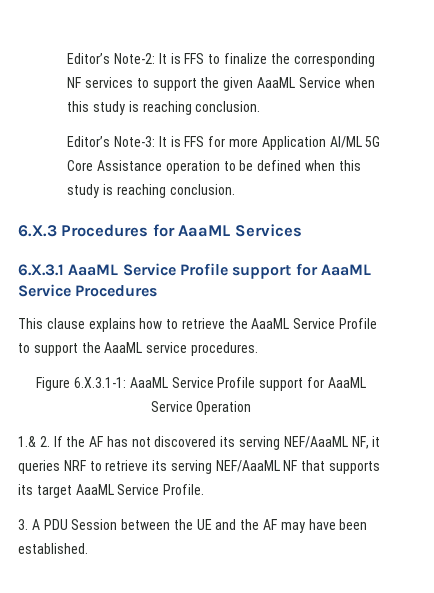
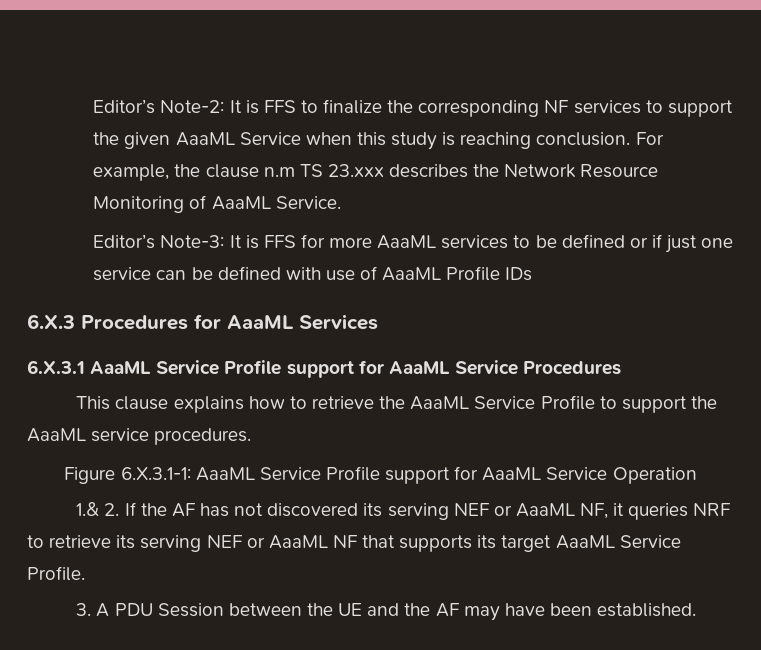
+ For example, the clause n.m TS 23.xxx describes the Network Resource Monitoring of AaaML Service.
- Editor’s Note-3: It is FFS for more Application AI/ML 5G Core Assistance operation to be defined when this study is reaching conclusion.
+ Editor’s Note-3: It is FFS for more AaaML services to be defined or if just one service can be defined with use of AaaML Profile IDs
- 1.& 2. If the AF has not discovered its serving NEF/AaaML NF, it queries NRF to retrieve its serving NEF/AaaML NF that supports its target AaaML Service Profile.
+ 1.& 2. If the AF has not discovered its serving NEF or AaaML NF, it queries NRF to retrieve its serving NEF or AaaML NF that supports its target AaaML Service Profile.

